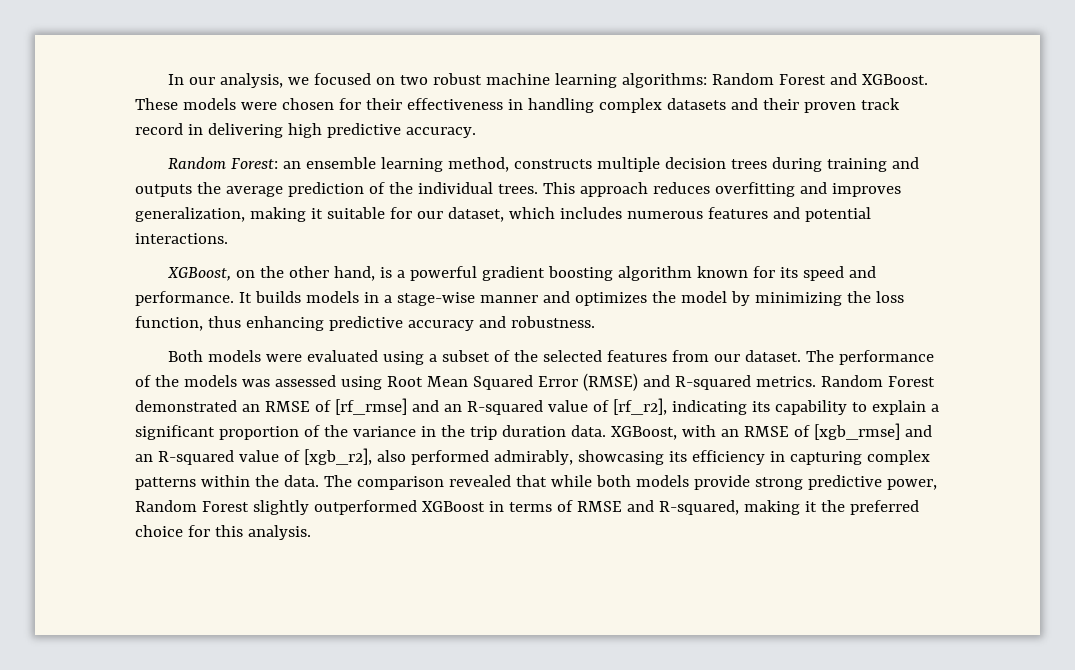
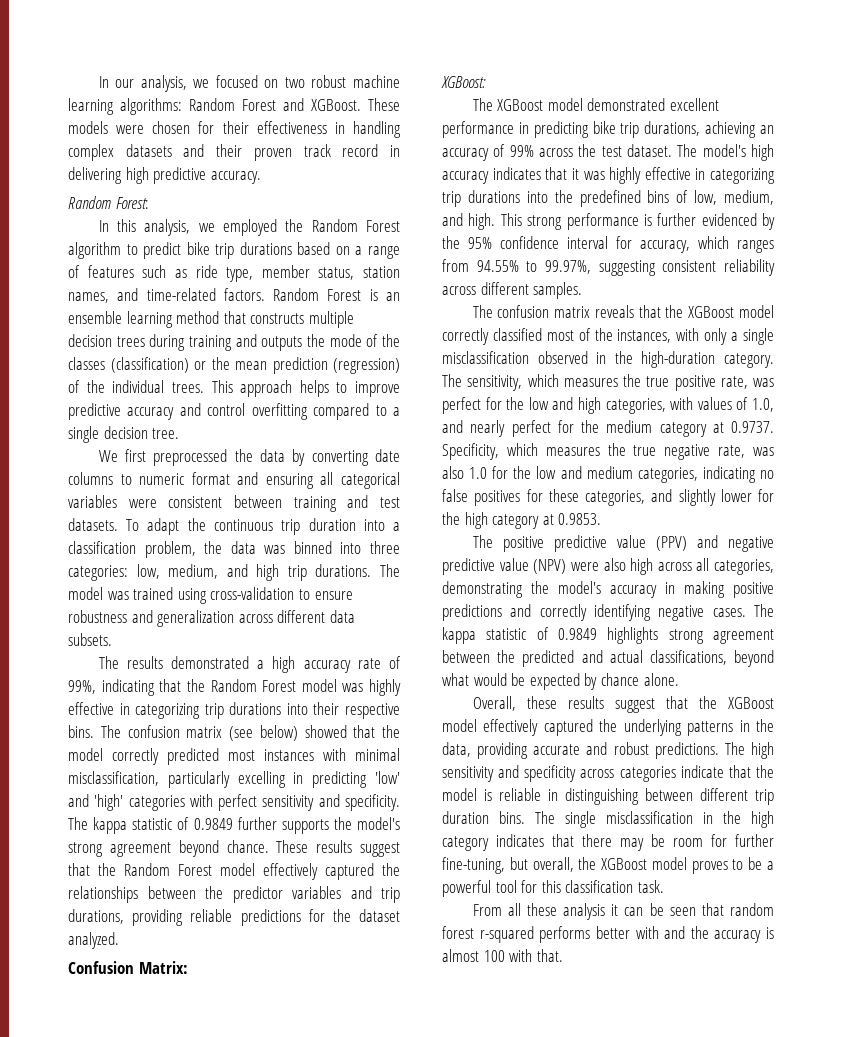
- Random Forest: an ensemble learning method, constructs multiple decision trees during training and outputs the average prediction of the individual trees.
+ Random Forest:
+ In this analysis, we employed the Random Forest algorithm to predict bike trip durations based on a range of features such as ride type, member status, station names, and time-related factors. Random Forest is an ensemble learning method that constructs multiple decision trees during training and outputs the mode of the classes (classification) or the mean prediction (regression) of the individual trees.
- This approach reduces overfitting and improves generalization, making it suitable for our dataset, which includes numerous features and potential interactions.
- XGBoost, on the other hand, is a powerful gradient boosting algorithm known for its speed and performance. It builds models in a stage-wise manner and optimizes the model by minimizing the loss function, thus enhancing predictive accuracy and robustness.
- Both models were evaluated using a subset of the selected features from our dataset. The performance of the models was assessed using Root Mean Squared Error (RMSE) and R-squared metrics. Random Forest demonstrated an RMSE of [rf_rmse] and an R-squared value of [rf_r2], indicating its capability to explain a significant proportion of the variance in the trip duration data. XGBoost, with an RMSE of [xgb_rmse] and an R-squared value of [xgb_r2], also performed admirably, showcasing its efficiency in capturing complex patterns within the data. The comparison revealed that while both models provide strong predictive power, Random Forest slightly outperformed XGBoost in terms of RMSE and R-squared, making it the preferred choice for this analysis.
+ This approach helps to improve predictive accuracy and control overfitting compared to a single decision tree.
+ We first preprocessed the data by converting date columns to numeric format and ensuring all categorical variables were consistent between training and test datasets. To adapt the continuous trip duration into a classification problem, the data was binned into three categories: low, medium, and high trip durations. The model was trained using cross-validation to ensure robustness and generalization across different data subsets.
+ The results demonstrated a high accuracy rate of 99%, indicating that the Random Forest model was highly effective in categorizing trip durations into their respective bins. The confusion matrix (see below) showed that the model correctly predicted most instances with minimal misclassification, particularly excelling in predicting 'low' and 'high' categories with perfect sensitivity and specificity. The kappa statistic of 0.9849 further supports the model's strong agreement beyond chance. These results suggest that the Random Forest model effectively captured the relationships between the predictor variables and trip durations, providing reliable predictions for the dataset analyzed.
+ Confusion Matrix:
+ XGBoost:
+ The XGBoost model demonstrated excellent performance in predicting bike trip durations, achieving an accuracy of 99% across the test dataset. The model's high accuracy indicates that it was highly effective in categorizing trip durations into the predefined bins of low, medium, and high. This strong performance is further evidenced by the 95% confidence interval for accuracy, which ranges from 94.55% to 99.97%, suggesting consistent reliability across different samples.
+ The confusion matrix reveals that the XGBoost model correctly classified most of the instances, with only a single misclassification observed in the high-duration category. The sensitivity, which measures the true positive rate, was perfect for the low and high categories, with values of 1.0, and nearly perfect for the medium category at 0.9737. Specificity, which measures the true negative rate, was also 1.0 for the low and medium categories, indicating no false positives for these categories, and slightly lower for the high category at 0.9853.
+ The positive predictive value (PPV) and negative predictive value (NPV) were also high across all categories, demonstrating the model's accuracy in making positive predictions and correctly identifying negative cases. The kappa statistic of 0.9849 highlights strong agreement between the predicted and actual classifications, beyond what would be expected by chance alone.
+ Overall, these results suggest that the XGBoost model effectively captured the underlying patterns in the data, providing accurate and robust predictions. The high sensitivity and specificity across categories indicate that the model is reliable in distinguishing between different trip duration bins. The single misclassification in the high category indicates that there may be room for further fine-tuning, but overall, the XGBoost model proves to be a powerful tool for this classification task.
+ From all these analysis it can be seen that random forest r-squared performs better with and the accuracy is almost 100 with that.

